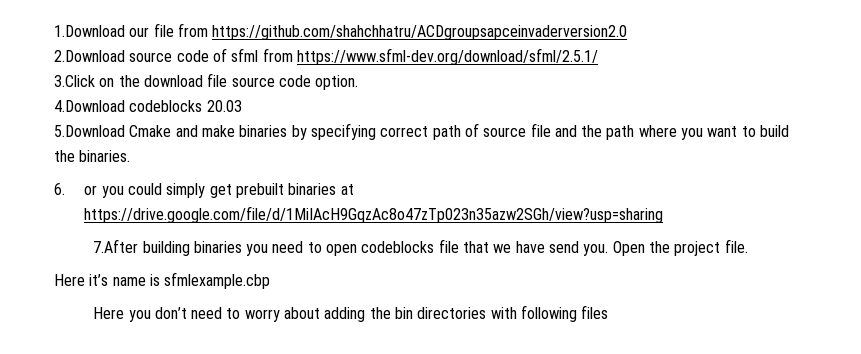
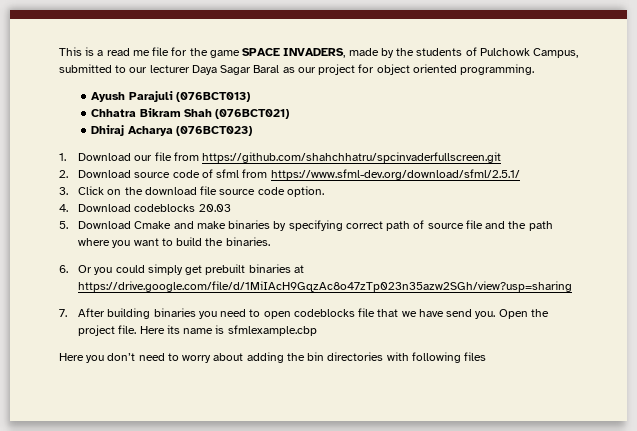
- 1.Download our file from https://github.com/shahchhatru/ACDgroupsapceinvaderversion2.0
- 2.Download source code of sfml from https://www.sfml-dev.org/download/sfml/2.5.1/
+ This is a read me file for the game SPACE INVADERS, made by the students of Pulchowk Campus, submitted to our lecturer Daya Sagar Baral as our project for object oriented programming.
+ Ayush Parajuli (076BCT013)
+ Chhatra Bikram Shah (076BCT021)
+ Dhiraj Acharya (076BCT023)
+ 1. Download our file from https://github.com/shahchhatru/spcinvaderfullscreen.git
+ 2. Download source code of sfml from https://www.sfml-dev.org/download/sfml/2.5.1/
- 3.Click on the download file source code option.
+ 3. Click on the download file source code option.
- 4.Download codeblocks 20.03
+ 4. Download codeblocks 20.03
- 5.Download Cmake and make binaries by specifying correct path of source file and the path where you want to build the binaries.
+ 5. Download Cmake and make binaries by specifying correct path of source file and the path where you want to build the binaries.
- 6. or you could simply get prebuilt binaries at https://drive.google.com/file/d/1MiIAcH9GqzAc8o47zTp023n35azw2SGh/view?usp=sharing
+ 6. Or you could simply get prebuilt binaries at https://drive.google.com/file/d/1MiIAcH9GqzAc8o47zTp023n35azw2SGh/view?usp=sharing
- 7.After building binaries you need to open codeblocks file that we have send you.
+ 7. After building binaries you need to open codeblocks file that we have send you.
- Open the project file.
- Here it’s name is sfmlexample.cbp
+ Open the project file. Here its name is sfmlexample.cbp

